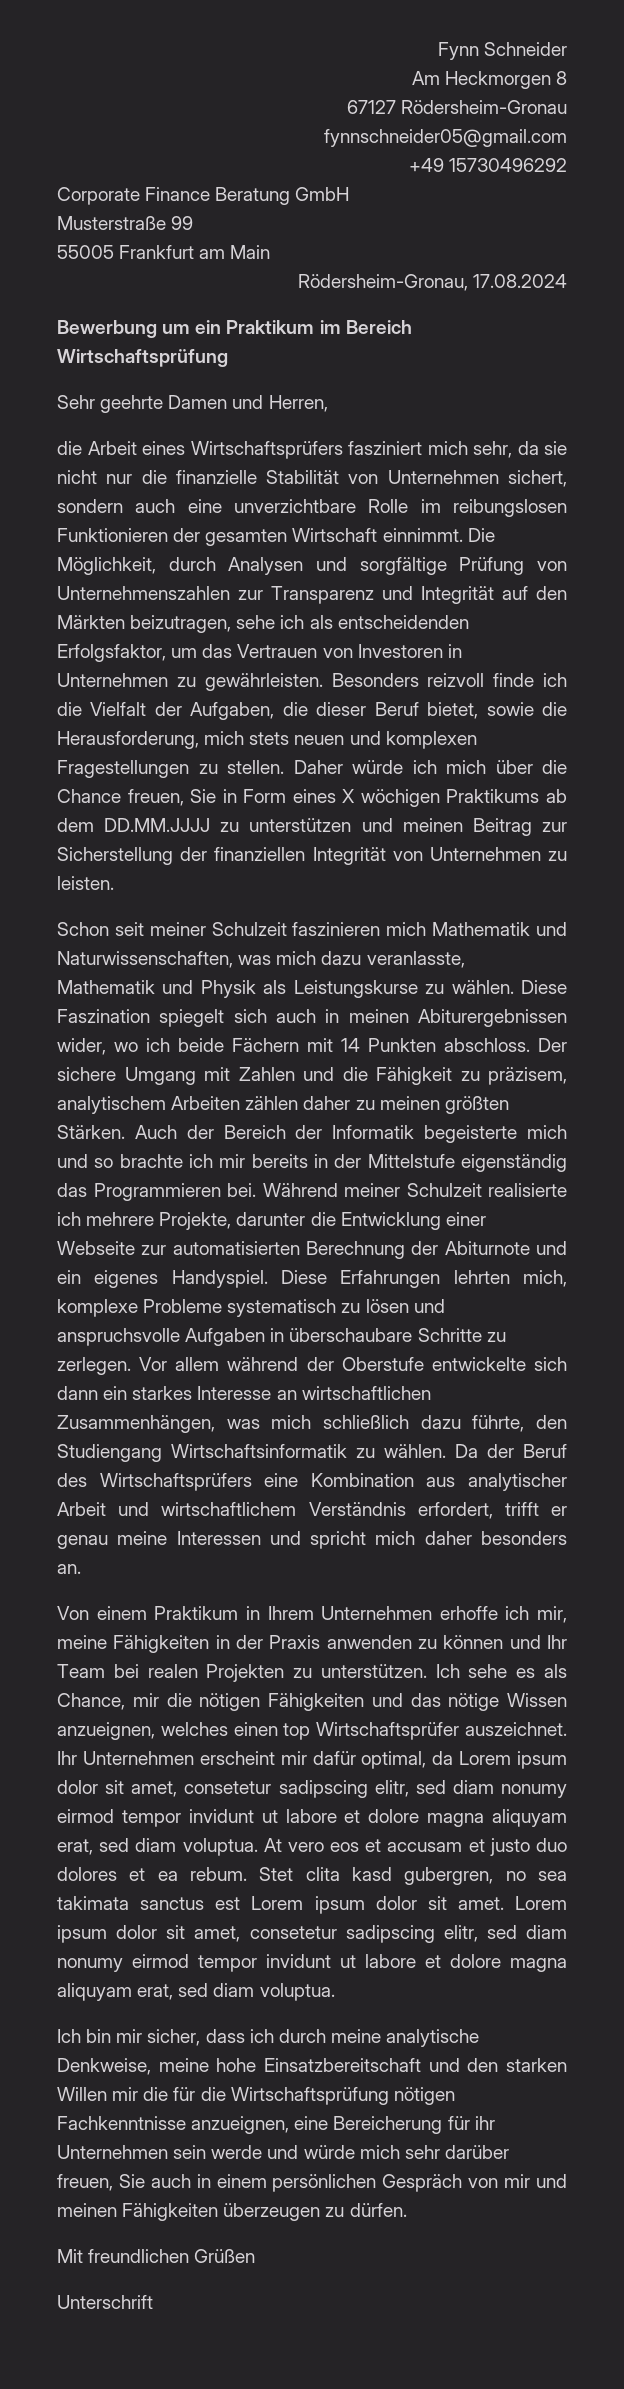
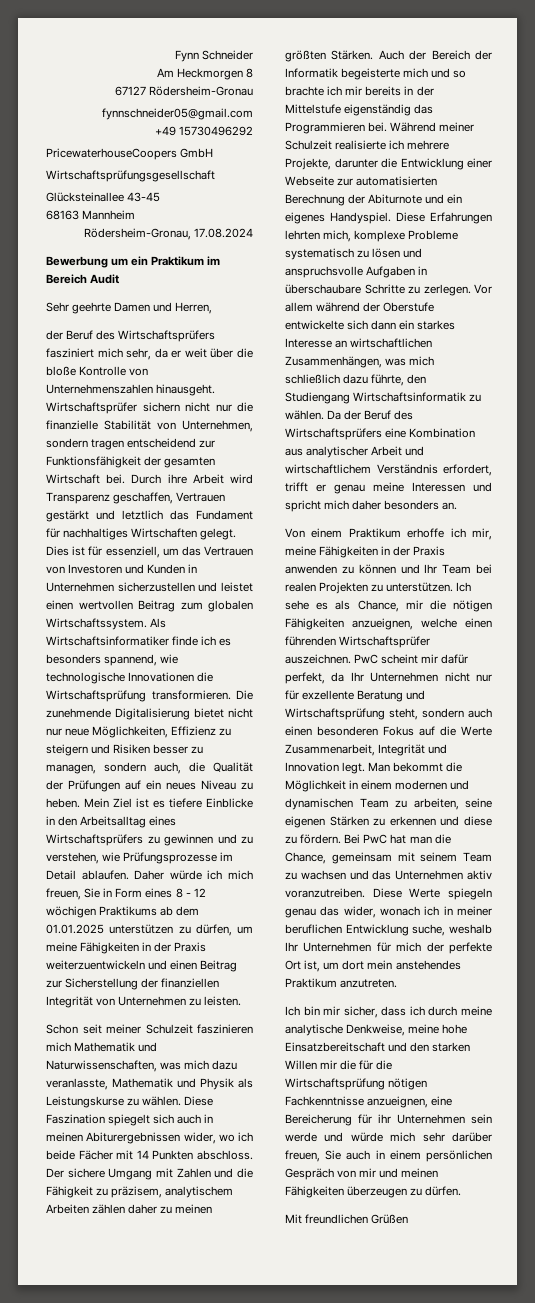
- Corporate Finance Beratung GmbH
- Musterstraße 99
- 55005 Frankfurt am Main
+ PricewaterhouseCoopers GmbH
+ Wirtschaftsprüfungsgesellschaft
+ Glücksteinallee 43-45
+ 68163 Mannheim
- Bewerbung um ein Praktikum im Bereich Wirtschaftsprüfung
+ Bewerbung um ein Praktikum im Bereich Audit
- die Arbeit eines Wirtschaftsprüfers fasziniert mich sehr, da sie nicht nur die finanzielle Stabilität von Unternehmen sichert, sondern auch eine unverzichtbare Rolle im reibungslosen Funktionieren der gesamten Wirtschaft einnimmt. Die Möglichkeit, durch Analysen und sorgfältige Prüfung von Unternehmenszahlen zur Transparenz und Integrität auf den Märkten beizutragen, sehe ich als entscheidenden Erfolgsfaktor, um das Vertrauen von Investoren in Unternehmen zu gewährleisten. Besonders reizvoll finde ich die Vielfalt der Aufgaben, die dieser Beruf bietet, sowie die Herausforderung, mich stets neuen und komplexen Fragestellungen zu stellen.
+ der Beruf des Wirtschaftsprüfers fasziniert mich sehr, da er weit über die bloße Kontrolle von Unternehmenszahlen hinausgeht. Wirtschaftsprüfer sichern nicht nur die finanzielle Stabilität von Unternehmen, sondern tragen entscheidend zur Funktionsfähigkeit der gesamten Wirtschaft bei. Durch ihre Arbeit wird Transparenz geschaffen, Vertrauen gestärkt und letztlich das Fundament für nachhaltiges Wirtschaften gelegt. Dies ist für essenziell, um das Vertrauen von Investoren und Kunden in Unternehmen sicherzustellen und leistet einen wertvollen Beitrag zum globalen Wirtschaftssystem. Als Wirtschaftsinformatiker finde ich es besonders spannend, wie technologische Innovationen die Wirtschaftsprüfung transformieren. Die zunehmende Digitalisierung bietet nicht nur neue Möglichkeiten, Effizienz zu steigern und Risiken besser zu managen, sondern auch, die Qualität der Prüfungen auf ein neues Niveau zu heben. Mein Ziel ist es tiefere Einblicke in den Arbeitsalltag eines Wirtschaftsprüfers zu gewinnen und zu verstehen, wie Prüfungsprozesse im Detail ablaufen.
- Daher würde ich mich über die Chance freuen, Sie in Form eines X wöchigen Praktikums ab dem DD.MM.JJJJ zu unterstützen und meinen Beitrag zur Sicherstellung der finanziellen Integrität von Unternehmen zu leisten.
+ Daher würde ich mich freuen, Sie in Form eines 8 - 12 wöchigen Praktikums ab dem 01.01.2025 unterstützen zu dürfen, um meine Fähigkeiten in der Praxis weiterzuentwickeln und einen Beitrag zur Sicherstellung der finanziellen Integrität von Unternehmen zu leisten.
- Diese Faszination spiegelt sich auch in meinen Abiturergebnissen wider, wo ich beide Fächern mit 14 Punkten abschloss.
+ Diese Faszination spiegelt sich auch in meinen Abiturergebnissen wider, wo ich beide Fächer mit 14 Punkten abschloss.
- Von einem Praktikum in Ihrem Unternehmen erhoffe ich mir, meine Fähigkeiten in der Praxis anwenden zu können und Ihr Team bei realen Projekten zu unterstützen.
+ Von einem Praktikum erhoffe ich mir, meine Fähigkeiten in der Praxis anwenden zu können und Ihr Team bei realen Projekten zu unterstützen.
- Ich sehe es als Chance, mir die nötigen Fähigkeiten und das nötige Wissen anzueignen, welches einen top Wirtschaftsprüfer auszeichnet. Ihr Unternehmen erscheint mir dafür optimal, da Lorem ipsum dolor sit amet, consetetur sadipscing elitr, sed diam nonumy eirmod tempor invidunt ut labore et dolore magna aliquyam erat, sed diam voluptua. At vero eos et accusam et justo duo dolores et ea rebum. Stet clita kasd gubergren, no sea takimata sanctus est Lorem ipsum dolor sit amet. Lorem ipsum dolor sit amet, consetetur sadipscing elitr, sed diam nonumy eirmod tempor invidunt ut labore et dolore magna aliquyam erat, sed diam voluptua.
+ Ich sehe es als Chance, mir die nötigen Fähigkeiten anzueignen, welche einen führenden Wirtschaftsprüfer auszeichnen. PwC scheint mir dafür perfekt, da Ihr Unternehmen nicht nur für exzellente Beratung und Wirtschaftsprüfung steht, sondern auch einen besonderen Fokus auf die Werte Zusammenarbeit, Integrität und Innovation legt. Man bekommt die Möglichkeit in einem modernen und dynamischen Team zu arbeiten, seine eigenen Stärken zu erkennen und diese zu fördern. Bei PwC hat man die Chance, gemeinsam mit seinem Team zu wachsen und das Unternehmen aktiv voranzutreiben. Diese Werte spiegeln genau das wider, wonach ich in meiner beruflichen Entwicklung suche, weshalb Ihr Unternehmen für mich der perfekte Ort ist, um dort mein anstehendes Praktikum anzutreten.
- Unterschrift

